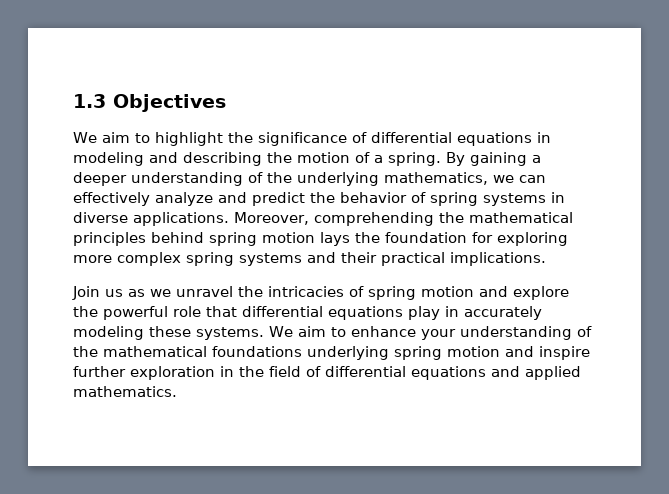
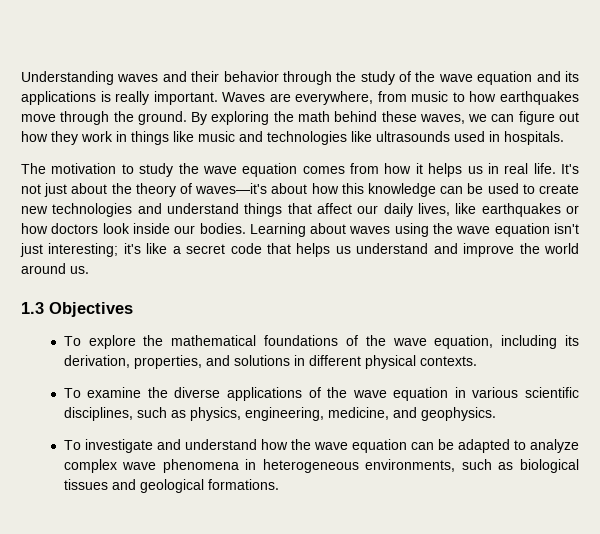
+ Understanding waves and their behavior through the study of the wave equation and its applications is really important. Waves are everywhere, from music to how earthquakes move through the ground. By exploring the math behind these waves, we can figure out how they work in things like music and technologies like ultrasounds used in hospitals.
+ The motivation to study the wave equation comes from how it helps us in real life. It's not just about the theory of waves—it's about how this knowledge can be used to create new technologies and understand things that affect our daily lives, like earthquakes or how doctors look inside our bodies. Learning about waves using the wave equation isn't just interesting; it's like a secret code that helps us understand and improve the world around us.
  1.3 Objectives
- We aim to highlight the significance of differential equations in modeling and describing the motion of a spring. By gaining a deeper understanding of the underlying mathematics, we can effectively analyze and predict the behavior of spring systems in diverse applications. Moreover, comprehending the mathematical principles behind spring motion lays the foundation for exploring more complex spring systems and their practical implications.
- Join us as we unravel the intricacies of spring motion and explore the powerful role that differential equations play in accurately modeling these systems. We aim to enhance your understanding of the mathematical foundations underlying spring motion and inspire further exploration in the field of differential equations and applied mathematics.
+ To explore the mathematical foundations of the wave equation, including its derivation, properties, and solutions in different physical contexts.
+ To examine the diverse applications of the wave equation in various scientific disciplines, such as physics, engineering, medicine, and geophysics.
+ To investigate and understand how the wave equation can be adapted to analyze complex wave phenomena in heterogeneous environments, such as biological tissues and geological formations.

